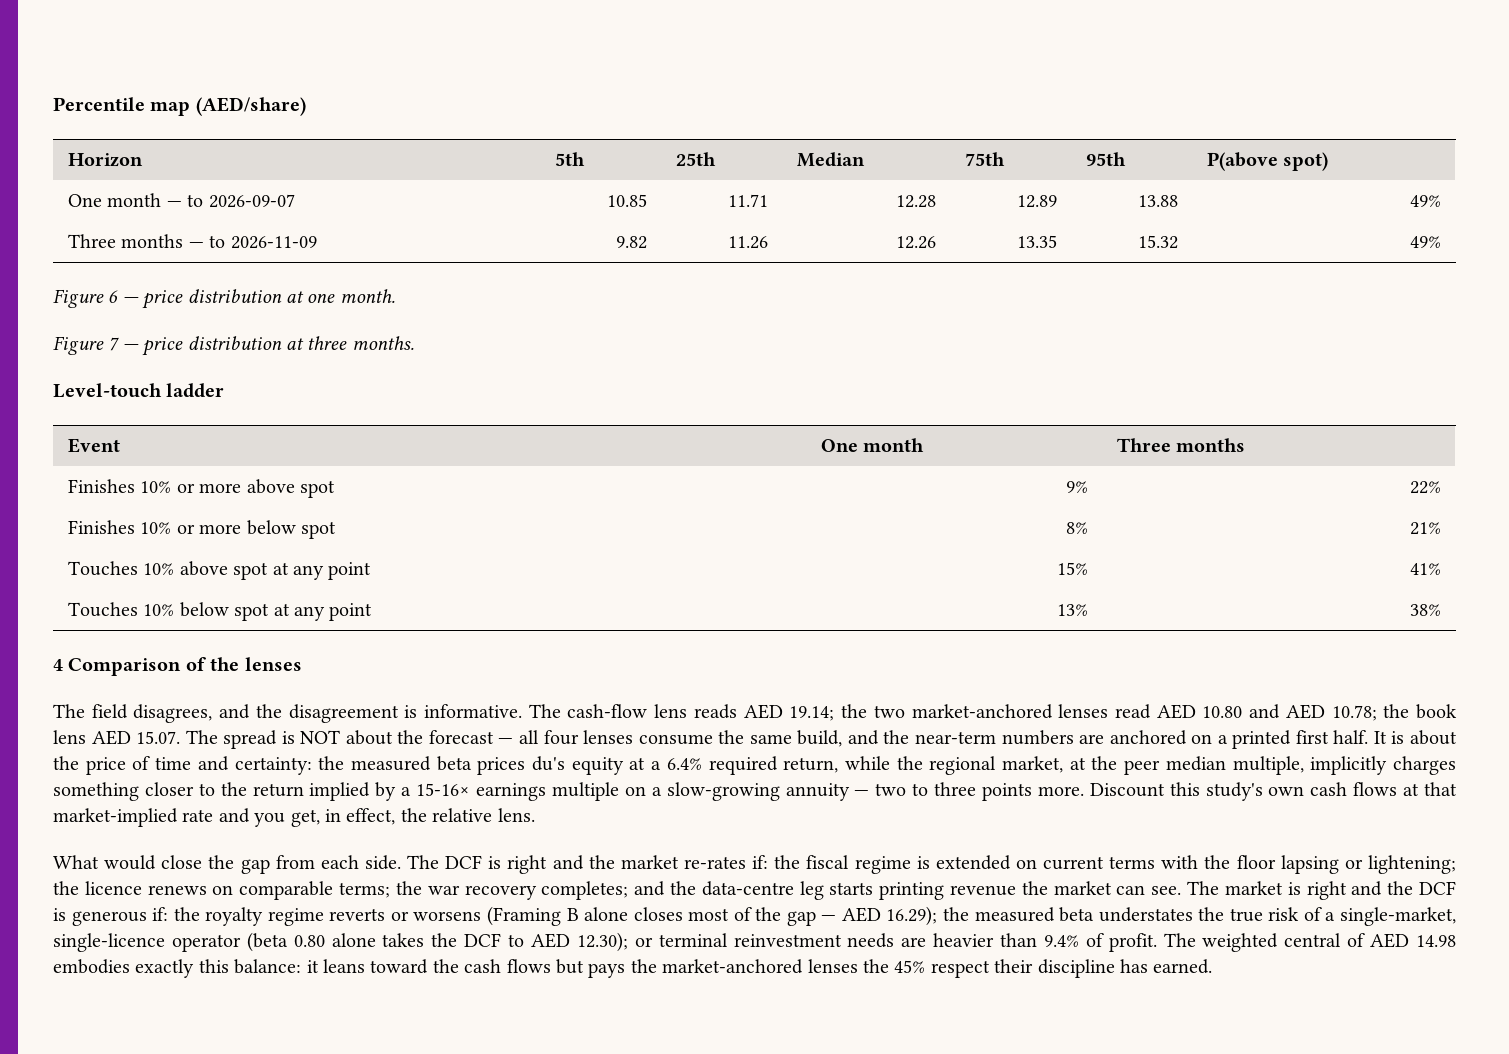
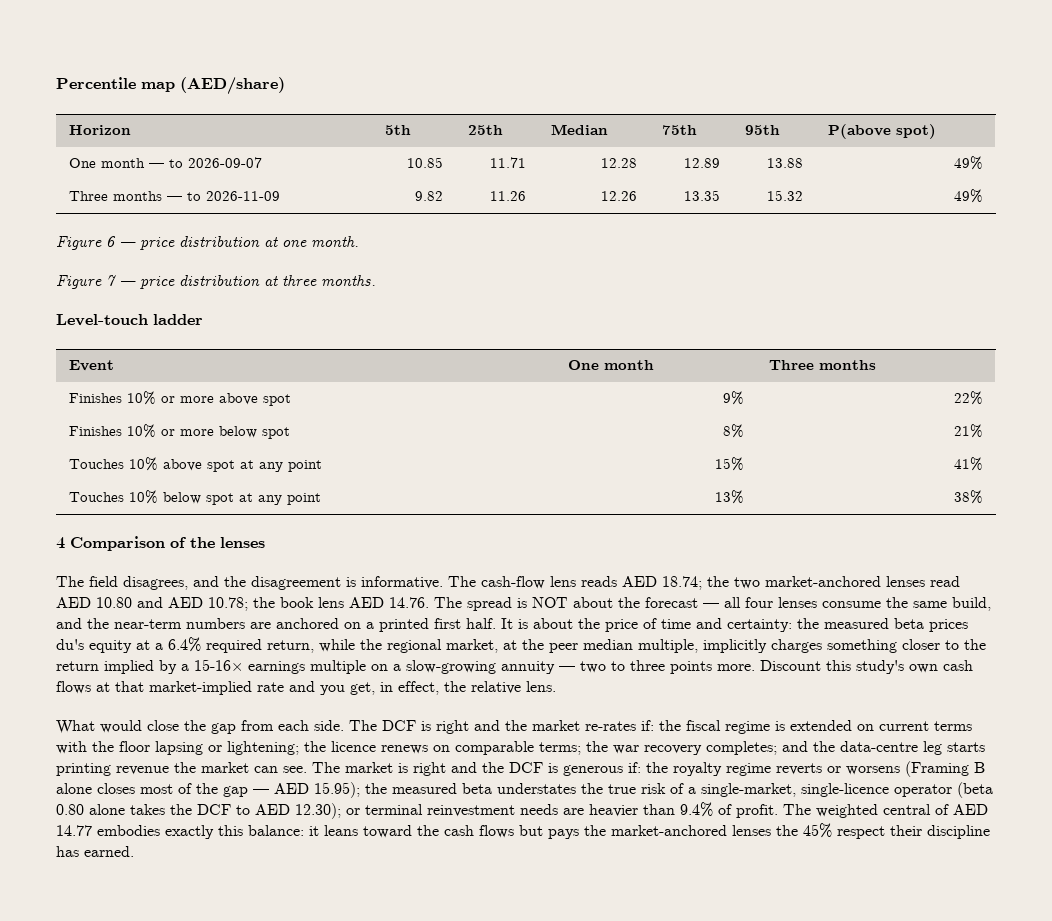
- The cash-flow lens reads AED 19.14; the two market-anchored lenses read AED 10.80 and AED 10.78; the book lens AED 15.07. The spread is NOT about the forecast — all four lenses consume the same build, and the near-term numbers are anchored on a printed first half.
+ The cash-flow lens reads AED 18.74; the two market-anchored lenses read AED 10.80 and AED 10.78; the book lens AED 14.76. The spread is NOT about the forecast — all four lenses consume the same build, and the near-term numbers are anchored on a printed first half.
- The market is right and the DCF is generous if: the royalty regime reverts or worsens (Framing B alone closes most of the gap — AED 16.29); the measured beta understates the true risk of a single-market, single-licence operator (beta 0.80 alone takes the DCF to AED 12.30); or terminal reinvestment needs are heavier than 9.4% of profit.
+ The market is right and the DCF is generous if: the royalty regime reverts or worsens (Framing B alone closes most of the gap — AED 15.95); the measured beta understates the true risk of a single-market, single-licence operator (beta 0.80 alone takes the DCF to AED 12.30); or terminal reinvestment needs are heavier than 9.4% of profit.
- The weighted central of AED 14.98 embodies exactly this balance: it leans toward the cash flows but pays the market-anchored lenses the 45% respect their discipline has earned.
+ The weighted central of AED 14.77 embodies exactly this balance: it leans toward the cash flows but pays the market-anchored lenses the 45% respect their discipline has earned.

